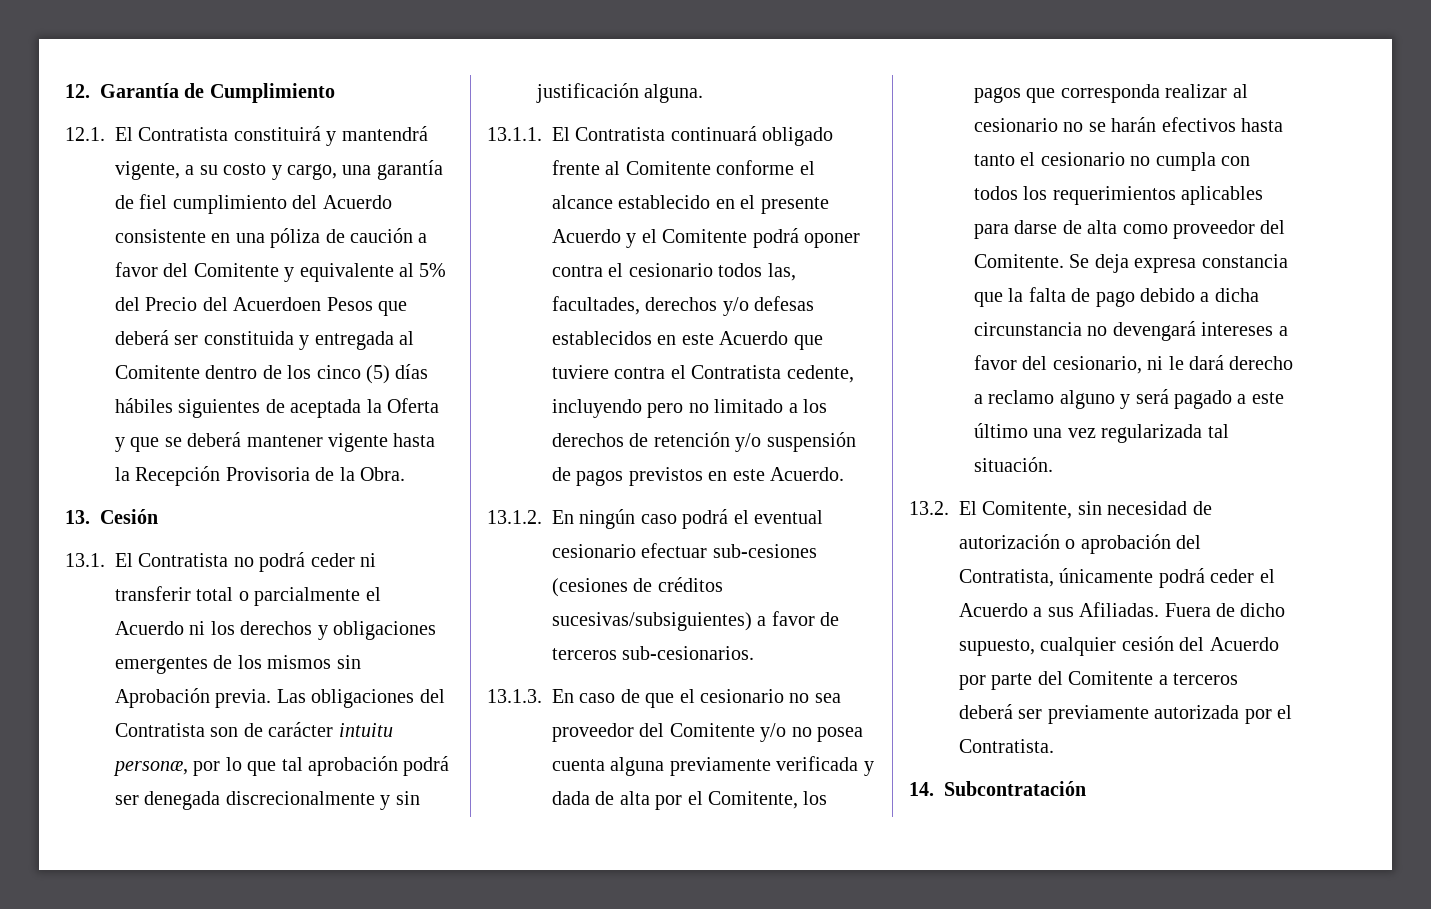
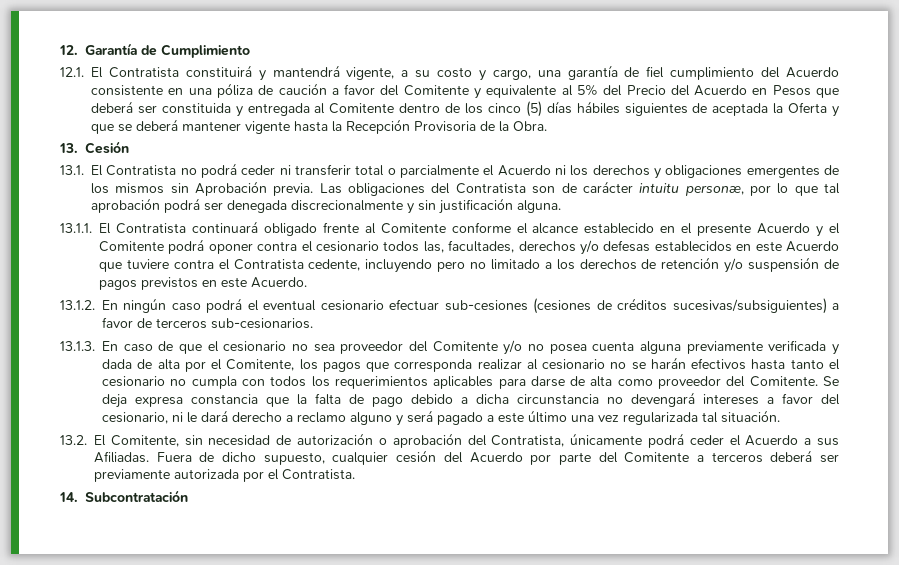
- 12.1. El Contratista constituirá y mantendrá vigente, a su costo y cargo, una garantía de fiel cumplimiento del Acuerdo consistente en una póliza de caución a favor del Comitente y equivalente al 5% del Precio del Acuerdoen Pesos que deberá ser constituida y entregada al Comitente dentro de los cinco (5) días hábiles siguientes de aceptada la Oferta y que se deberá mantener vigente hasta la Recepción Provisoria de la Obra.
+ 12.1. El Contratista constituirá y mantendrá vigente, a su costo y cargo, una garantía de fiel cumplimiento del Acuerdo consistente en una póliza de caución a favor del Comitente y equivalente al 5% del Precio del Acuerdo en Pesos que deberá ser constituida y entregada al Comitente dentro de los cinco (5) días hábiles siguientes de aceptada la Oferta y que se deberá mantener vigente hasta la Recepción Provisoria de la Obra.

